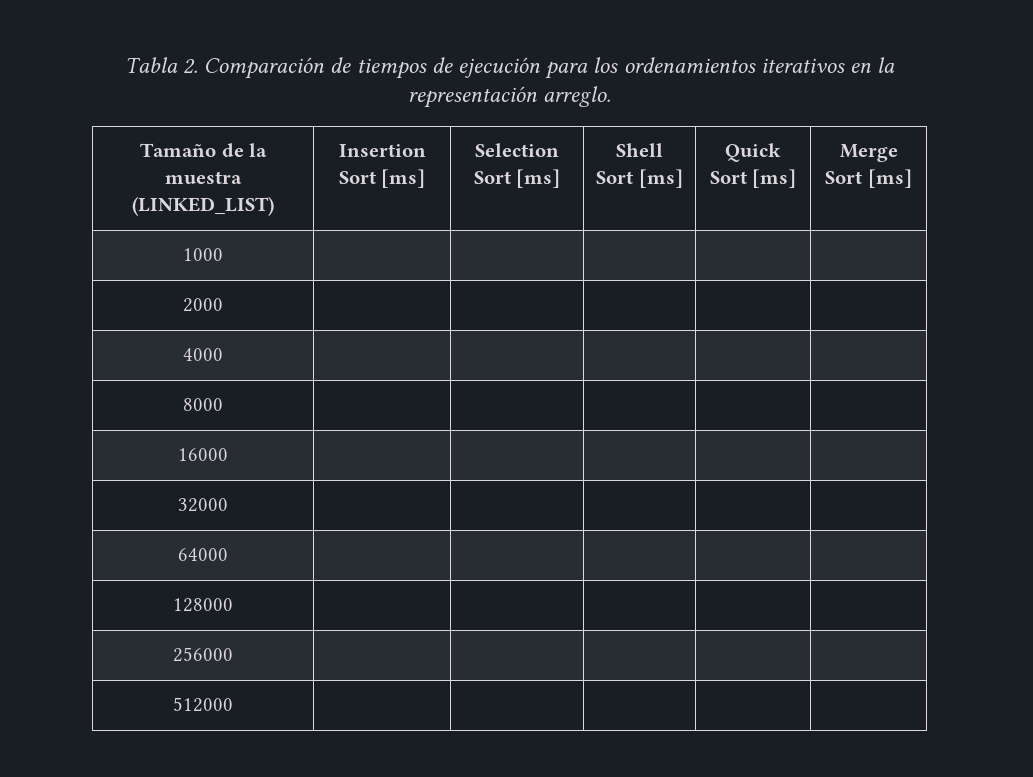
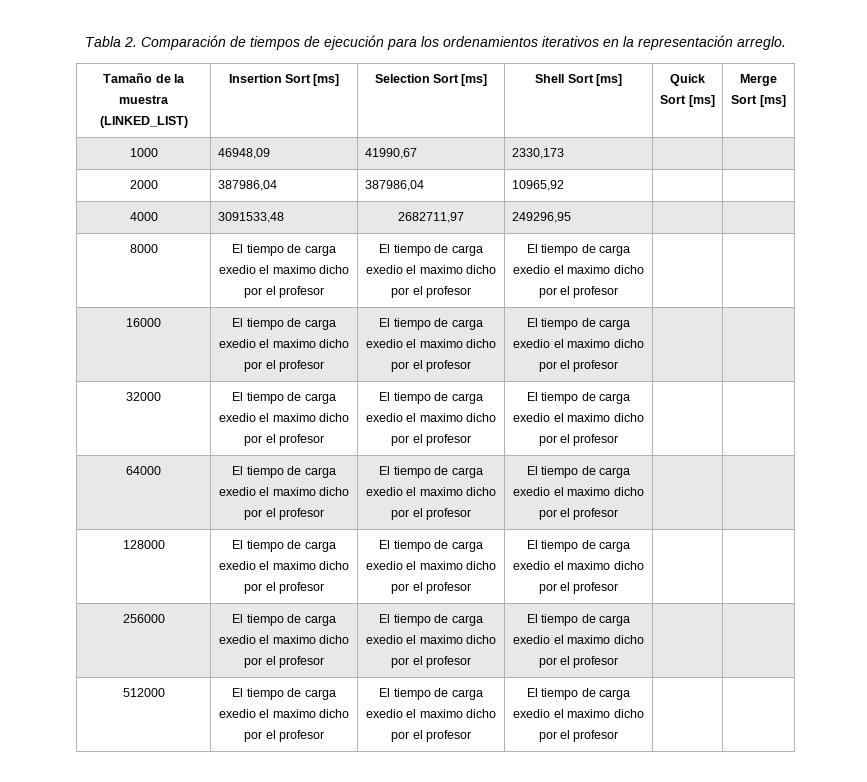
- 1000 | | | | |
- 2000 | | | | |
- 4000 | | | | |
- 8000 | | | | |
- 16000 | | | | |
- 32000 | | | | |
- 64000 | | | | |
- 128000 | | | | |
- 256000 | | | | |
- 512000 | | | | |
+ 1000 | 46948,09 | 41990,67 | 2330,173 | |
+ 2000 | 387986,04 | 387986,04 | 10965,92 | |
+ 4000 | 3091533,48 | 2682711,97 | 249296,95 | |
+ 8000 | El tiempo de carga exedio el maximo dicho por el profesor | El tiempo de carga exedio el maximo dicho por el profesor | El tiempo de carga exedio el maximo dicho por el profesor | |
+ 16000 | El tiempo de carga exedio el maximo dicho por el profesor | El tiempo de carga exedio el maximo dicho por el profesor | El tiempo de carga exedio el maximo dicho por el profesor | |
+ 32000 | El tiempo de carga exedio el maximo dicho por el profesor | El tiempo de carga exedio el maximo dicho por el profesor | El tiempo de carga exedio el maximo dicho por el profesor | |
+ 64000 | El tiempo de carga exedio el maximo dicho por el profesor | El tiempo de carga exedio el maximo dicho por el profesor | El tiempo de carga exedio el maximo dicho por el profesor | |
+ 128000 | El tiempo de carga exedio el maximo dicho por el profesor | El tiempo de carga exedio el maximo dicho por el profesor | El tiempo de carga exedio el maximo dicho por el profesor | |
+ 256000 | El tiempo de carga exedio el maximo dicho por el profesor | El tiempo de carga exedio el maximo dicho por el profesor | El tiempo de carga exedio el maximo dicho por el profesor | |
+ 512000 | El tiempo de carga exedio el maximo dicho por el profesor | El tiempo de carga exedio el maximo dicho por el profesor | El tiempo de carga exedio el maximo dicho por el profesor | |

